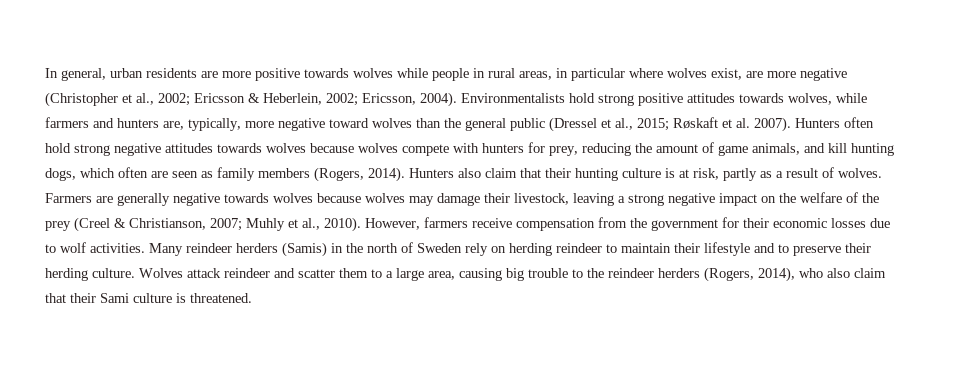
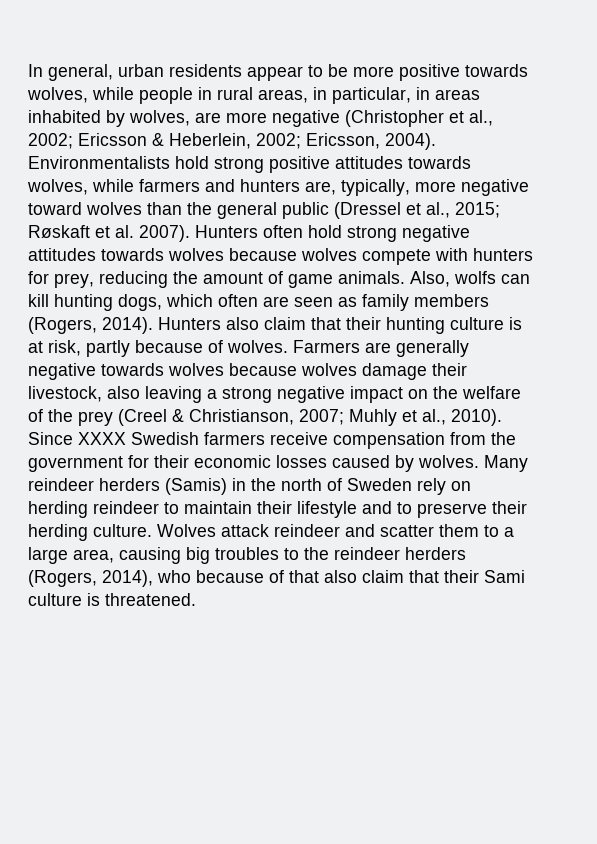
- In general, urban residents are more positive towards wolves while people in rural areas, in particular where wolves exist, are more negative (Christopher et al., 2002; Ericsson & Heberlein, 2002; Ericsson, 2004).
+ In general, urban residents appear to be more positive towards wolves, while people in rural areas, in particular, in areas inhabited by wolves, are more negative (Christopher et al., 2002; Ericsson & Heberlein, 2002; Ericsson, 2004).
- Hunters often hold strong negative attitudes towards wolves because wolves compete with hunters for prey, reducing the amount of game animals, and kill hunting dogs, which often are seen as family members (Rogers, 2014).
+ Hunters often hold strong negative attitudes towards wolves because wolves compete with hunters for prey, reducing the amount of game animals. Also, wolfs can kill hunting dogs, which often are seen as family members (Rogers, 2014).
- Hunters also claim that their hunting culture is at risk, partly as a result of wolves.
+ Hunters also claim that their hunting culture is at risk, partly because of wolves.
- Farmers are generally negative towards wolves because wolves may damage their livestock, leaving a strong negative impact on the welfare of the prey (Creel & Christianson, 2007; Muhly et al., 2010).
+ Farmers are generally negative towards wolves because wolves damage their livestock, also leaving a strong negative impact on the welfare of the prey (Creel & Christianson, 2007; Muhly et al., 2010).
- However, farmers receive compensation from the government for their economic losses due to wolf activities.
+ Since XXXX Swedish farmers receive compensation from the government for their economic losses caused by wolves.
- Wolves attack reindeer and scatter them to a large area, causing big trouble to the reindeer herders (Rogers, 2014), who also claim that their Sami culture is threatened.
+ Wolves attack reindeer and scatter them to a large area, causing big troubles to the reindeer herders (Rogers, 2014), who because of that also claim that their Sami culture is threatened.

